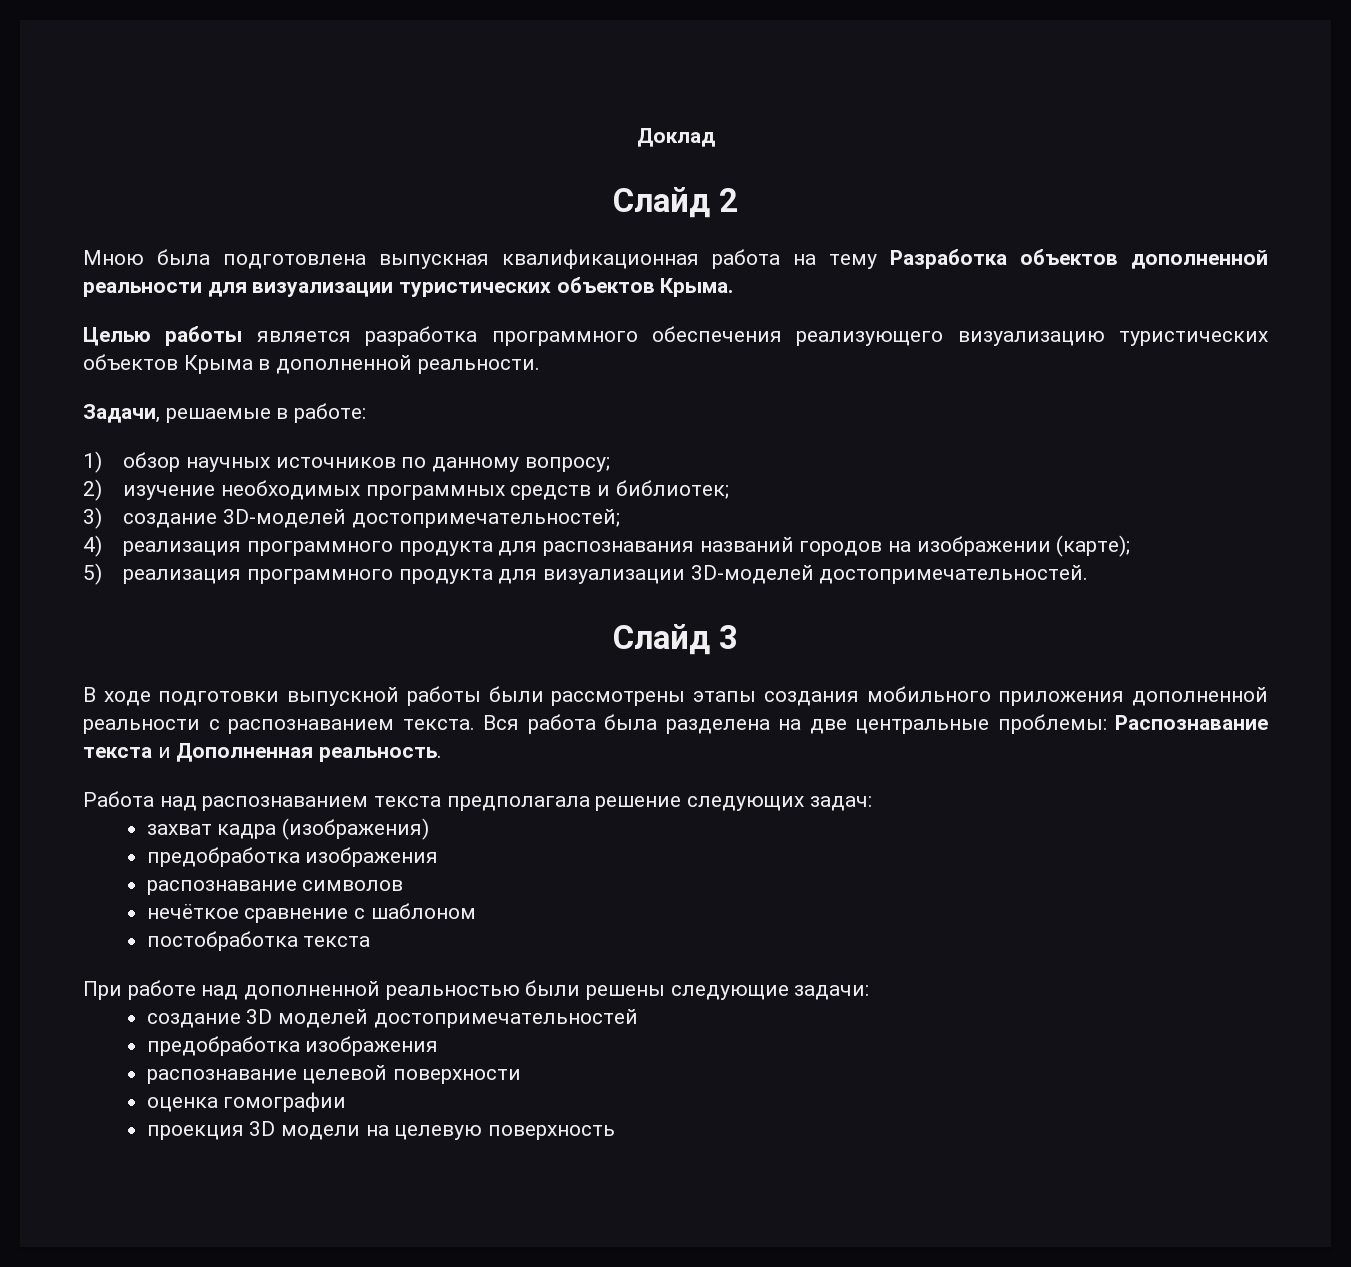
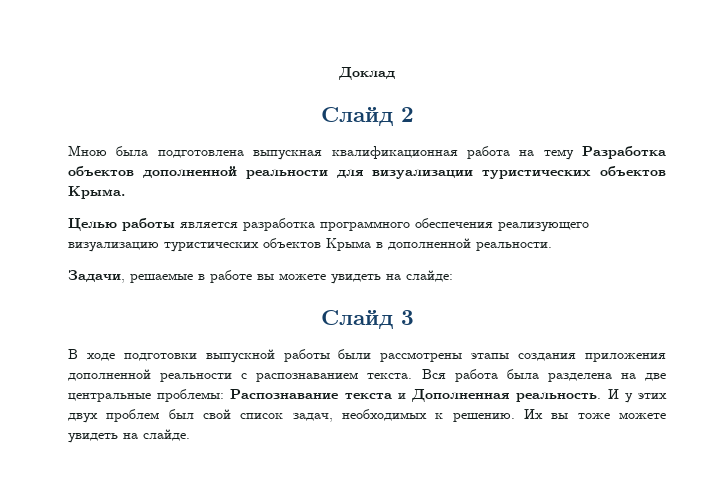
- Задачи, решаемые в работе:
- 1) обзор научных источников по данному вопросу;
- 2) изучение необходимых программных средств и библиотек;
- 3) создание 3D-моделей достопримечательностей;
- 4) реализация программного продукта для распознавания названий городов на изображении (карте);
- 5) реализация программного продукта для визуализации 3D-моделей достопримечательностей.
+ Задачи, решаемые в работе вы можете увидеть на слайде:
- В ходе подготовки выпускной работы были рассмотрены этапы создания мобильного приложения дополненной реальности с распознаванием текста.
+ В ходе подготовки выпускной работы были рассмотрены этапы создания приложения дополненной реальности с распознаванием текста.
- Вся работа была разделена на две центральные проблемы: Распознавание текста и Дополненная реальность.
- Работа над распознаванием текста предполагала решение следующих задач:
- захват кадра (изображения)
- предобработка изображения
- распознавание символов
- нечёткое сравнение с шаблоном
- постобработка текста
- При работе над дополненной реальностью были решены следующие задачи:
- создание 3D моделей достопримечательностей
- предобработка изображения
- распознавание целевой поверхности
- оценка гомографии
- проекция 3D модели на целевую поверхность
+ Вся работа была разделена на две центральные проблемы: Распознавание текста и Дополненная реальность. И у этих двух проблем был свой список задач, необходимых к решению. Их вы тоже можете увидеть на слайде.

